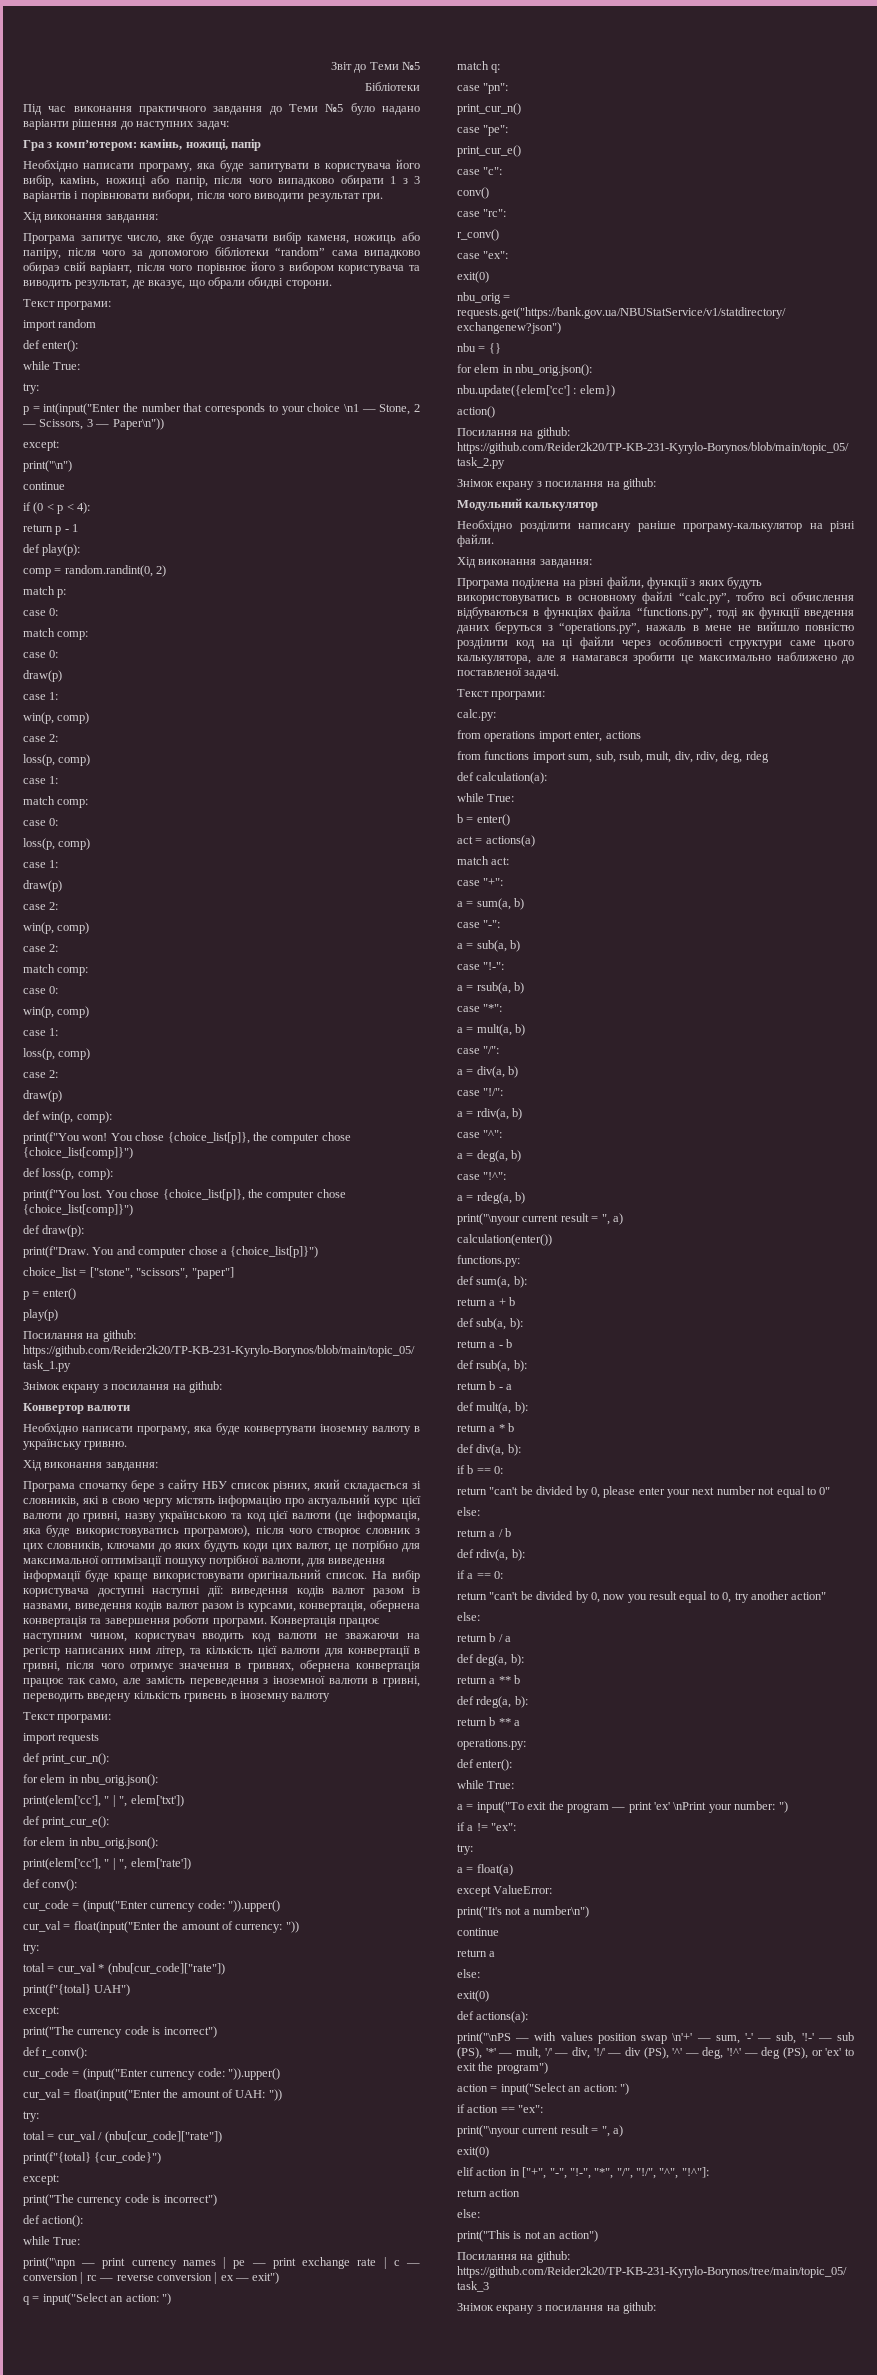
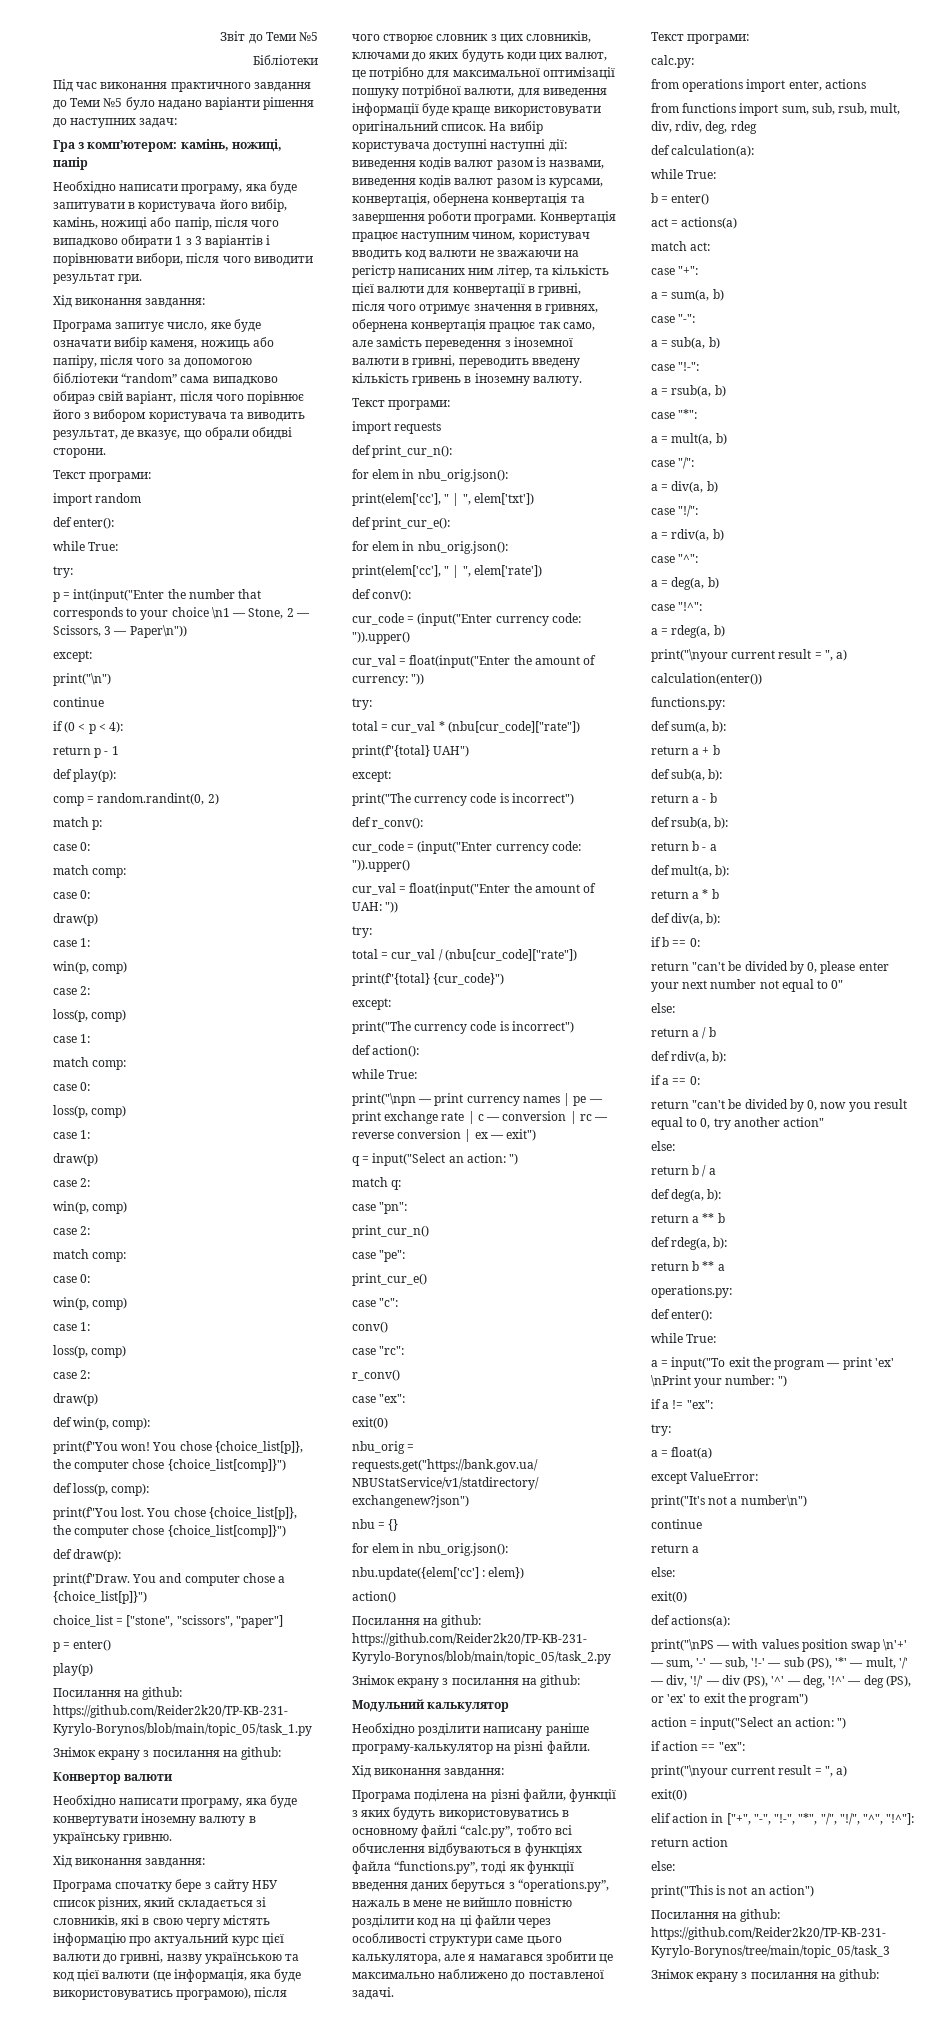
- Конвертація працює наступним чином, користувач вводить код валюти не зважаючи на регістр написаних ним літер, та кількість цієї валюти для конвертації в гривні, після чого отримує значення в гривнях, обернена конвертація працює так само, але замість переведення з іноземної валюти в гривні, переводить введену кількість гривень в іноземну валюту
+ Конвертація працює наступним чином, користувач вводить код валюти не зважаючи на регістр написаних ним літер, та кількість цієї валюти для конвертації в гривні, після чого отримує значення в гривнях, обернена конвертація працює так само, але замість переведення з іноземної валюти в гривні, переводить введену кількість гривень в іноземну валюту.

